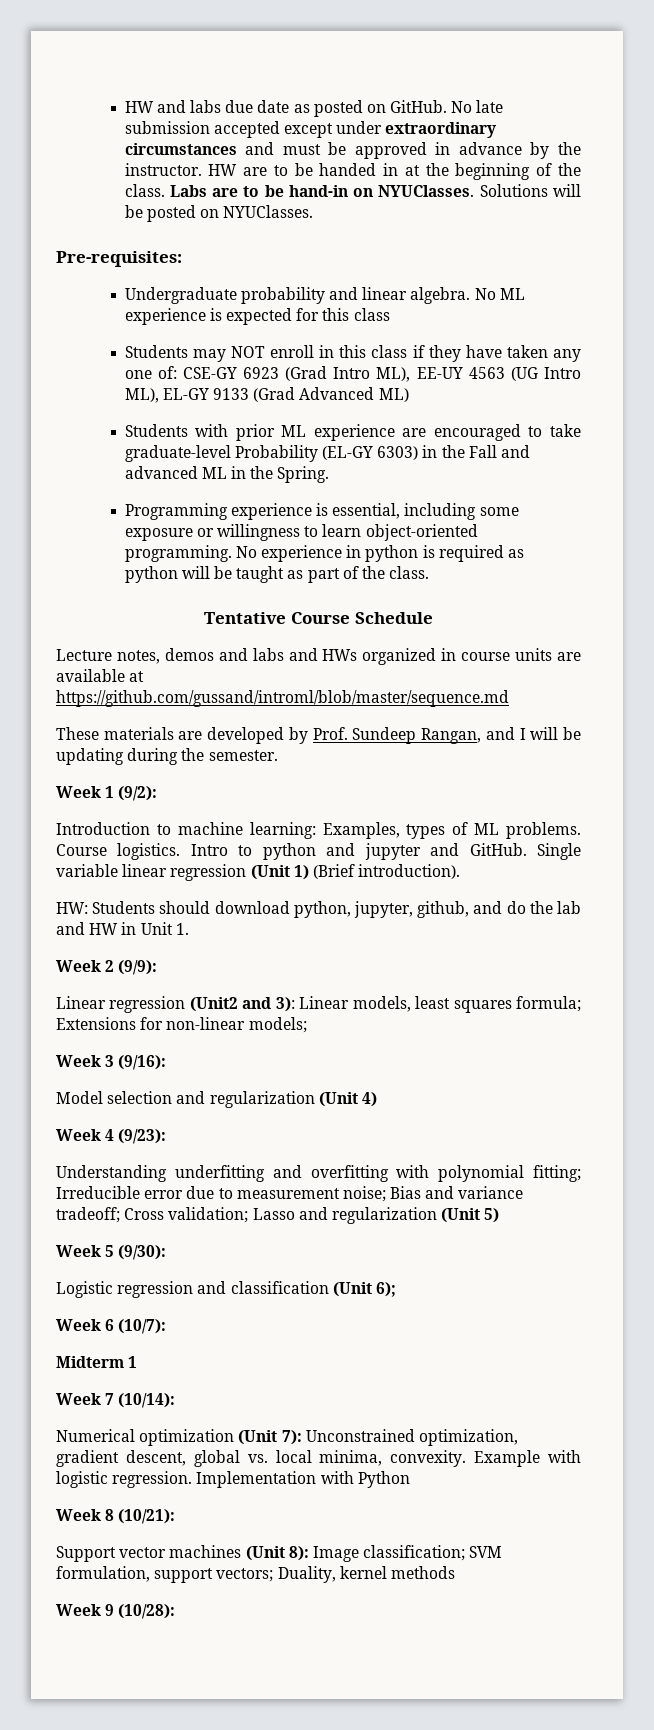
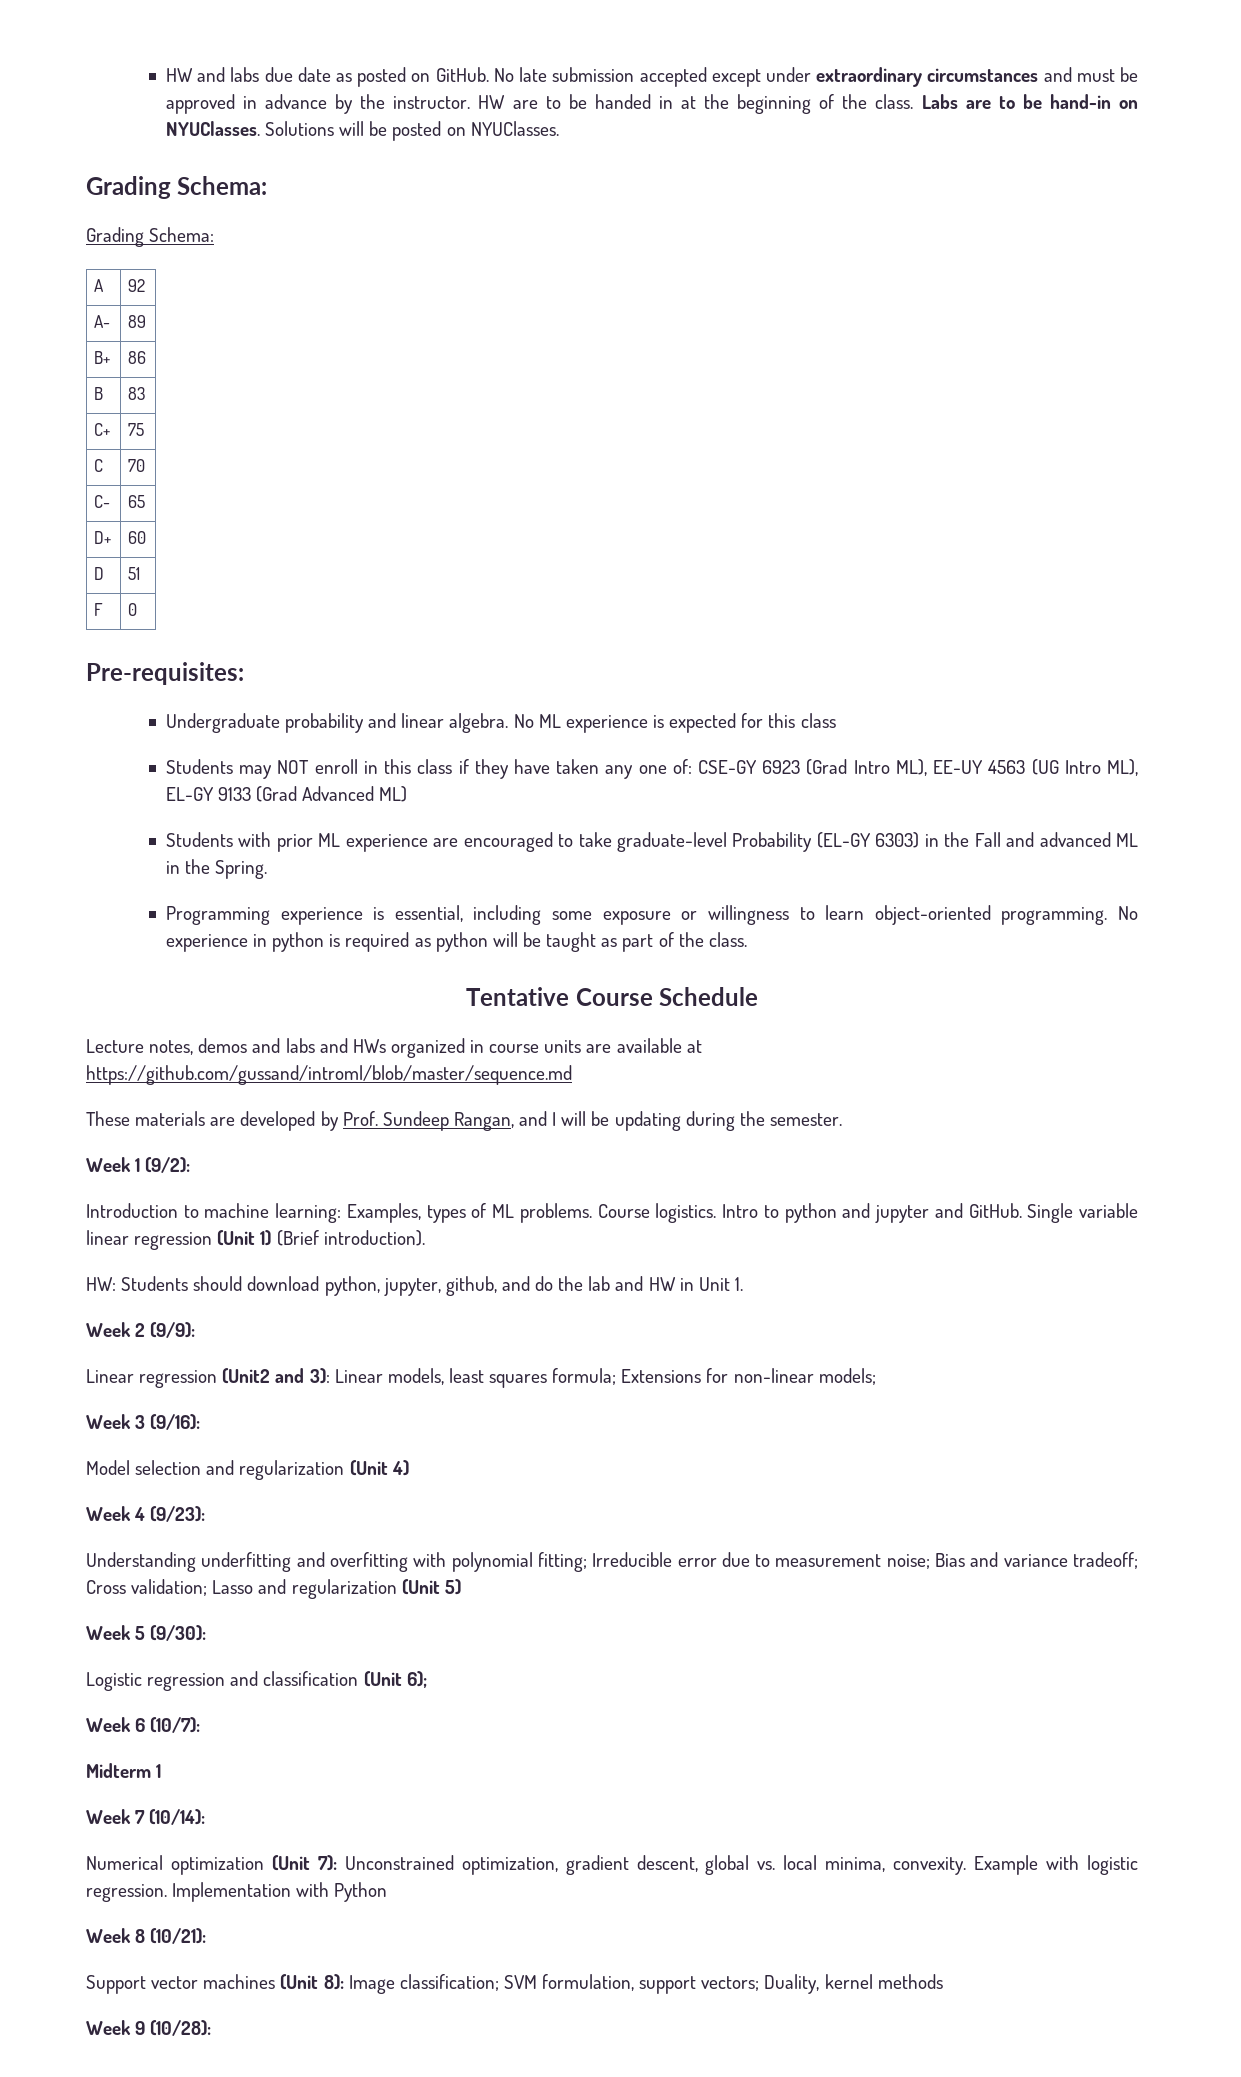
  Solutions will be posted on NYUClasses.
+ Grading Schema:
+ Grading Schema:
+ A | 92
+ A- | 89
+ B+ | 86
+ B | 83
+ C+ | 75
+ C | 70
+ C- | 65
+ D+ | 60
+ D | 51
+ F | 0

